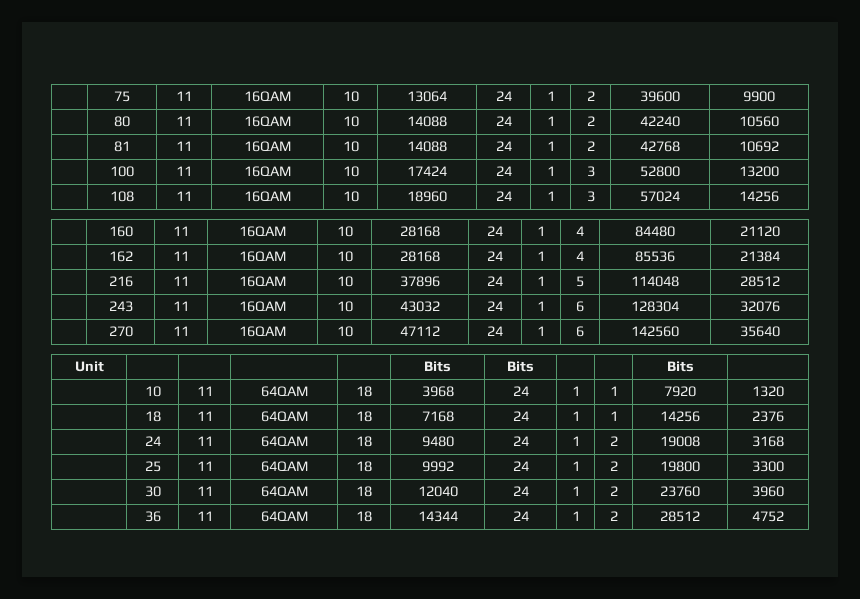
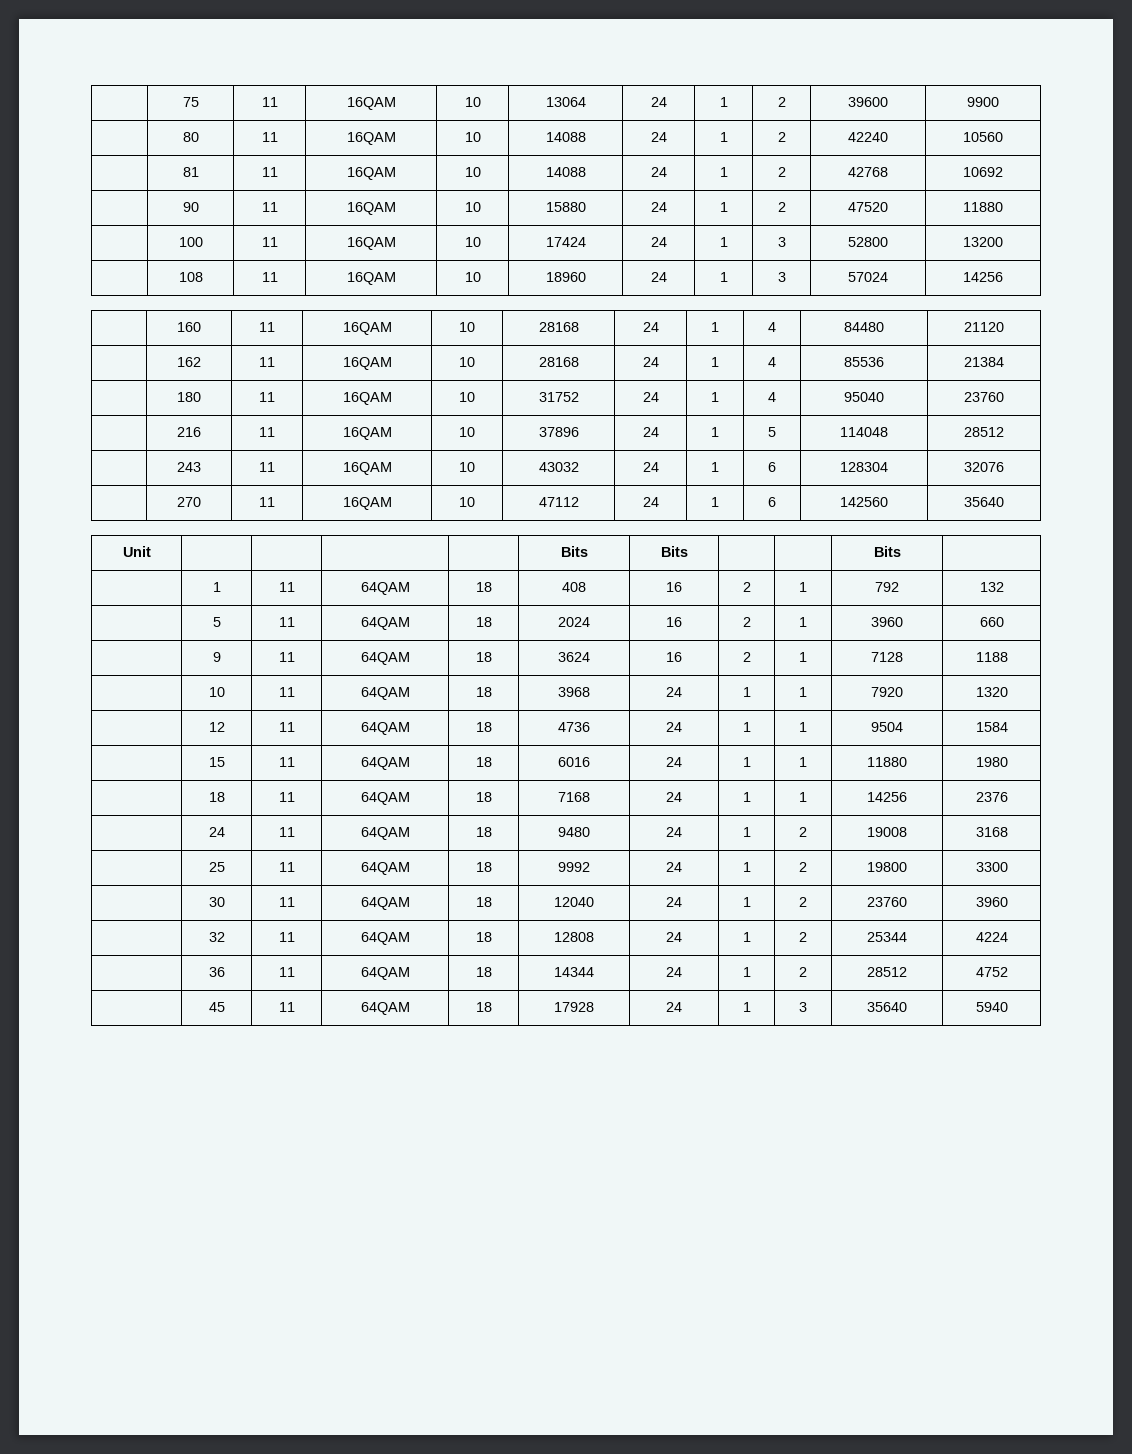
+ | 90 | 11 | 16QAM | 10 | 15880 | 24 | 1 | 2 | 47520 | 11880
+ | 180 | 11 | 16QAM | 10 | 31752 | 24 | 1 | 4 | 95040 | 23760
+ | 1 | 11 | 64QAM | 18 | 408 | 16 | 2 | 1 | 792 | 132
+ | 5 | 11 | 64QAM | 18 | 2024 | 16 | 2 | 1 | 3960 | 660
+ | 9 | 11 | 64QAM | 18 | 3624 | 16 | 2 | 1 | 7128 | 1188
+ | 12 | 11 | 64QAM | 18 | 4736 | 24 | 1 | 1 | 9504 | 1584
+ | 15 | 11 | 64QAM | 18 | 6016 | 24 | 1 | 1 | 11880 | 1980
+ | 32 | 11 | 64QAM | 18 | 12808 | 24 | 1 | 2 | 25344 | 4224
+ | 45 | 11 | 64QAM | 18 | 17928 | 24 | 1 | 3 | 35640 | 5940

